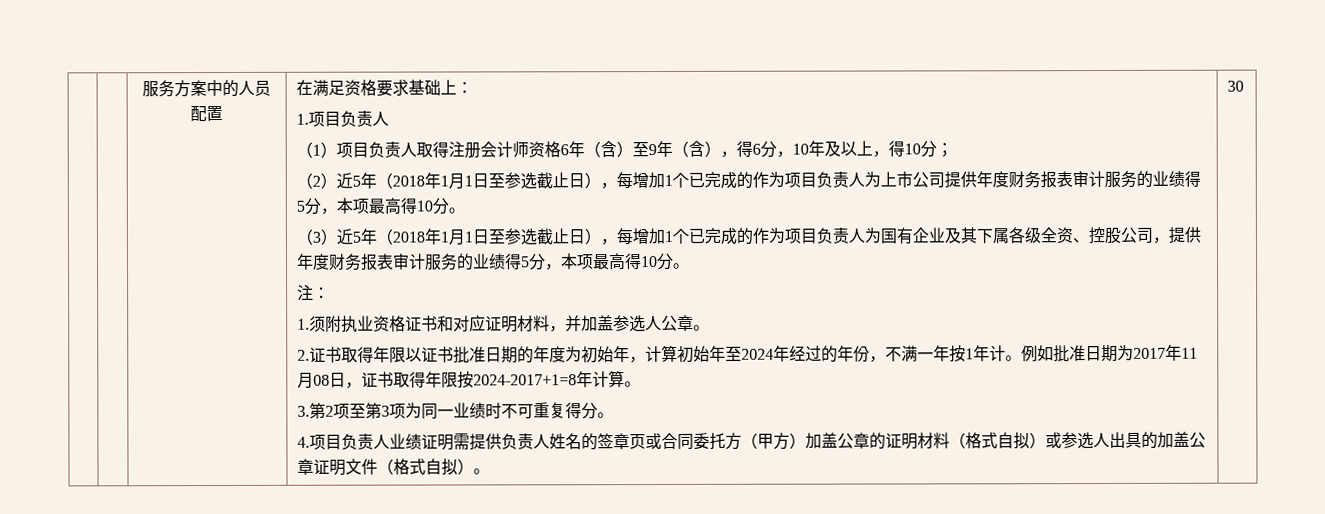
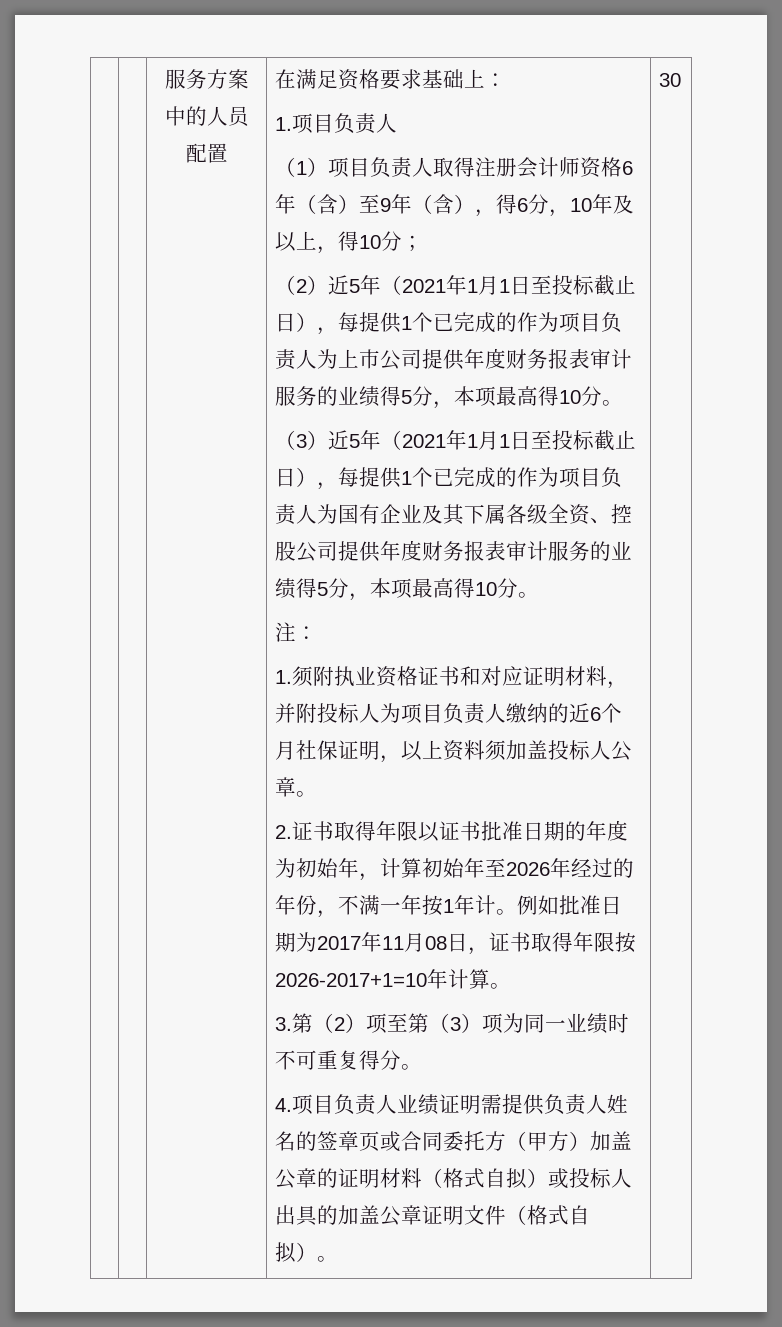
- （2）近5年（2018年1月1日至参选截止日），每增加1个已完成的作为项目负责人为上市公司提供年度财务报表审计服务的业绩得5分，本项最高得10分。
+ （2）近5年（2021年1月1日至投标截止日），每提供1个已完成的作为项目负责人为上市公司提供年度财务报表审计服务的业绩得5分，本项最高得10分。
- （3）近5年（2018年1月1日至参选截止日），每增加1个已完成的作为项目负责人为国有企业及其下属各级全资、控股公司，提供年度财务报表审计服务的业绩得5分，本项最高得10分。
+ （3）近5年（2021年1月1日至投标截止日），每提供1个已完成的作为项目负责人为国有企业及其下属各级全资、控股公司提供年度财务报表审计服务的业绩得5分，本项最高得10分。
- 1.须附执业资格证书和对应证明材料，并加盖参选人公章。
+ 1.须附执业资格证书和对应证明材料，并附投标人为项目负责人缴纳的近6个月社保证明，以上资料须加盖投标人公章。
- 2.证书取得年限以证书批准日期的年度为初始年，计算初始年至2024年经过的年份，不满一年按1年计。
+ 2.证书取得年限以证书批准日期的年度为初始年，计算初始年至2026年经过的年份，不满一年按1年计。
- 例如批准日期为2017年11月08日，证书取得年限按2024-2017+1=8年计算。
+ 例如批准日期为2017年11月08日，证书取得年限按2026-2017+1=10年计算。
- 3.第2项至第3项为同一业绩时不可重复得分。
+ 3.第（2）项至第（3）项为同一业绩时不可重复得分。
- 4.项目负责人业绩证明需提供负责人姓名的签章页或合同委托方（甲方）加盖公章的证明材料（格式自拟）或参选人出具的加盖公章证明文件（格式自拟）。
+ 4.项目负责人业绩证明需提供负责人姓名的签章页或合同委托方（甲方）加盖公章的证明材料（格式自拟）或投标人出具的加盖公章证明文件（格式自拟）。

